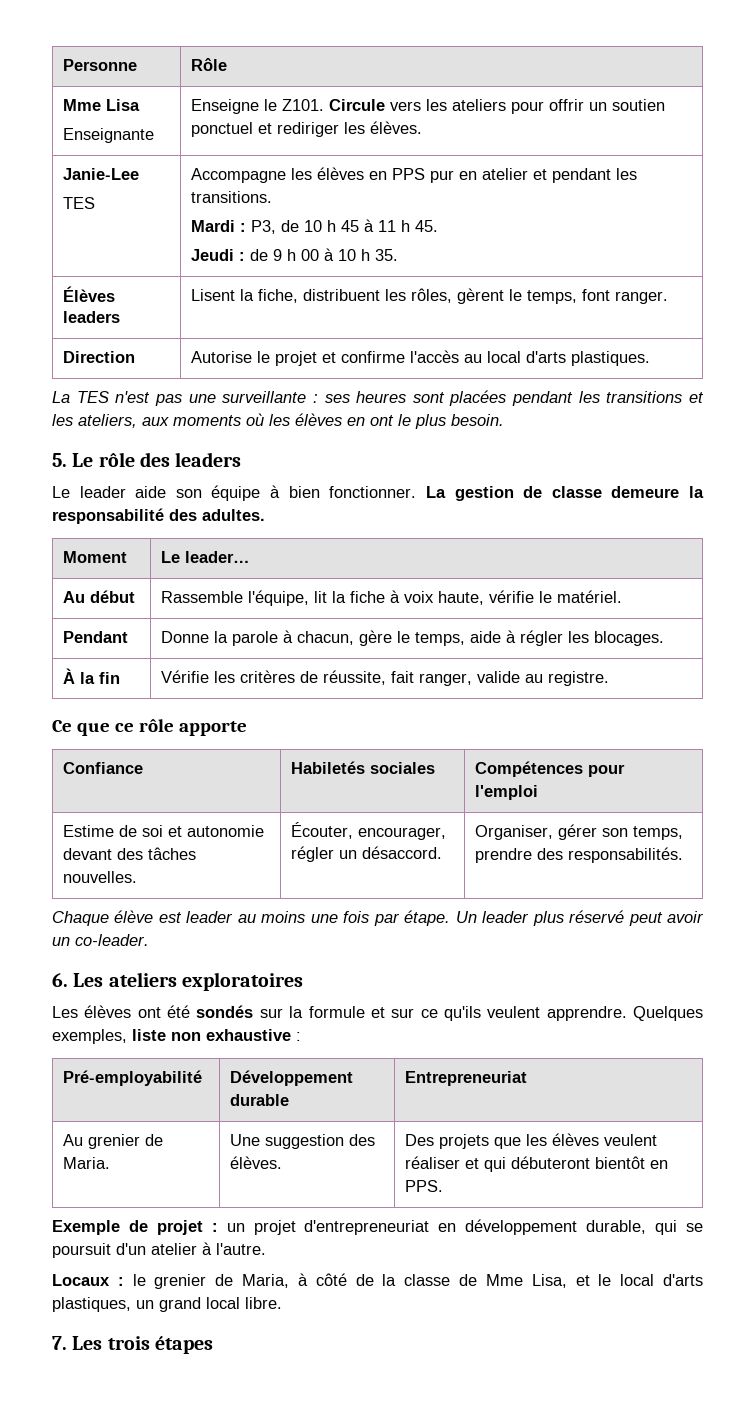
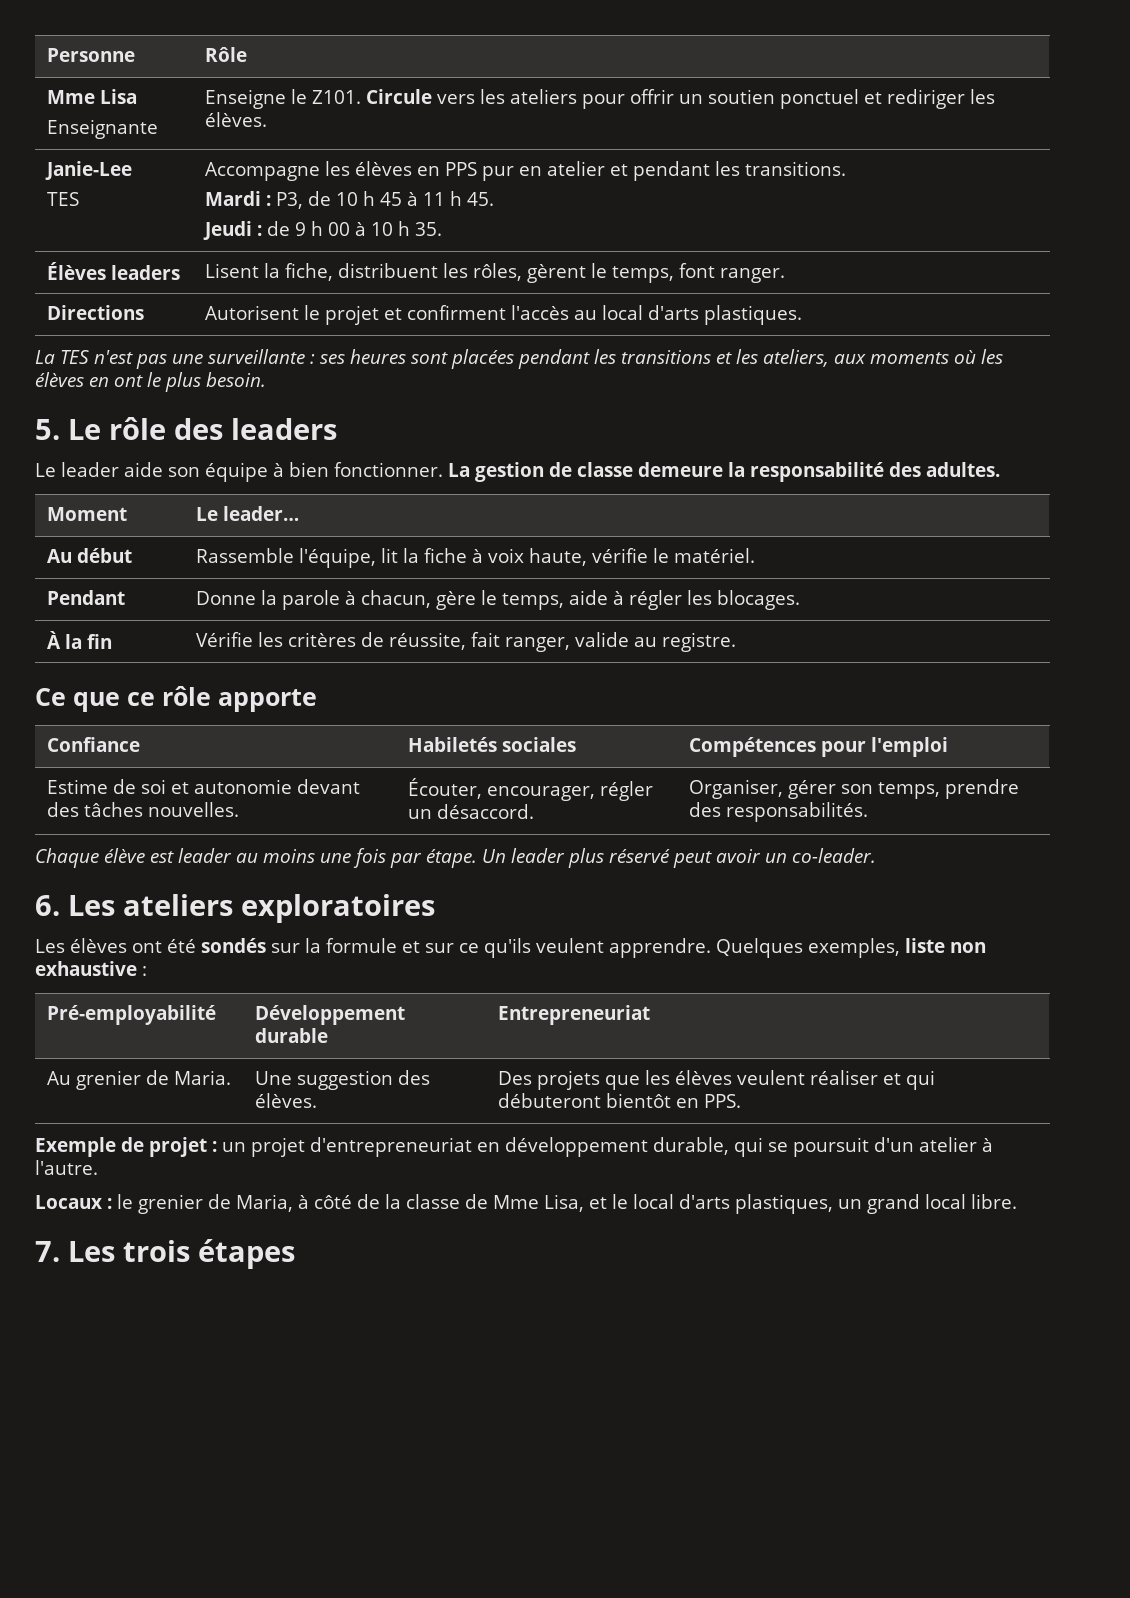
- Direction | Autorise le projet et confirme l'accès au local d'arts plastiques.
+ Directions | Autorisent le projet et confirment l'accès au local d'arts plastiques.

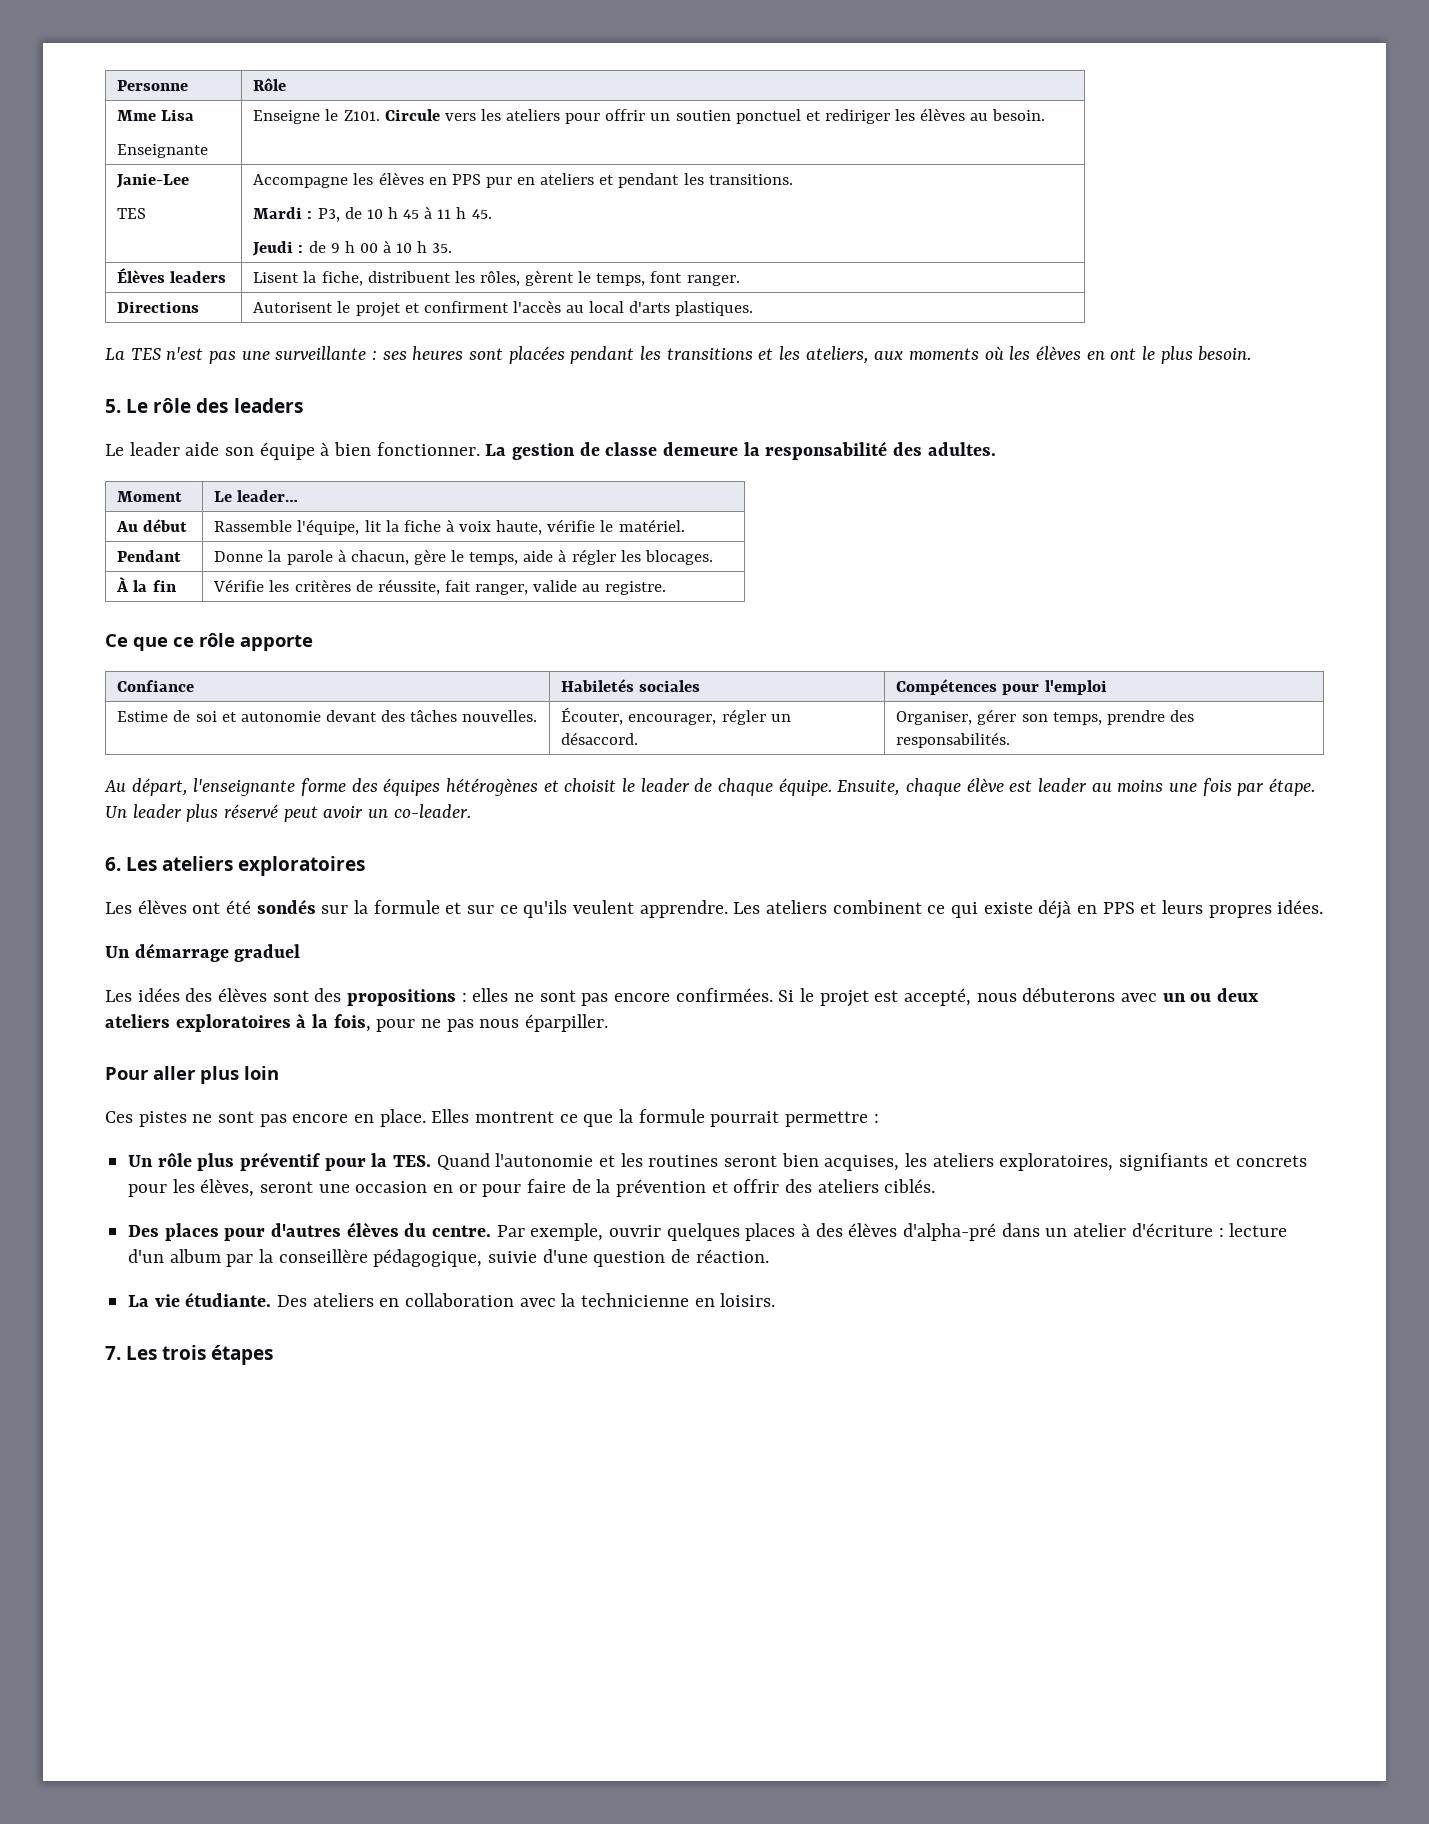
  Mme Lisa
- Enseignante | Enseigne le Z101. Circule vers les ateliers pour offrir un soutien ponctuel et rediriger les élèves.
+ Enseignante | Enseigne le Z101. Circule vers les ateliers pour offrir un soutien ponctuel et rediriger les élèves au besoin.
  Janie-Lee
- TES | Accompagne les élèves en PPS pur en atelier et pendant les transitions.
+ TES | Accompagne les élèves en PPS pur en ateliers et pendant les transitions.
- Chaque élève est leader au moins une fois par étape.
+ Au départ, l'enseignante forme des équipes hétérogènes et choisit le leader de chaque équipe. Ensuite, chaque élève est leader au moins une fois par étape.
- Quelques exemples, liste non exhaustive :
- Pré-employabilité | Développement durable | Entrepreneuriat
- Au grenier de Maria. | Une suggestion des élèves. | Des projets que les élèves veulent réaliser et qui débuteront bientôt en PPS.
- Exemple de projet : un projet d'entrepreneuriat en développement durable, qui se poursuit d'un atelier à l'autre.
- Locaux : le grenier de Maria, à côté de la classe de Mme Lisa, et le local d'arts plastiques, un grand local libre.
+ Les ateliers combinent ce qui existe déjà en PPS et leurs propres idées.
+ Un démarrage graduel
+ Les idées des élèves sont des propositions : elles ne sont pas encore confirmées. Si le projet est accepté, nous débuterons avec un ou deux ateliers exploratoires à la fois, pour ne pas nous éparpiller.
+ Pour aller plus loin
+ Ces pistes ne sont pas encore en place. Elles montrent ce que la formule pourrait permettre :
+ Un rôle plus préventif pour la TES. Quand l'autonomie et les routines seront bien acquises, les ateliers exploratoires, signifiants et concrets pour les élèves, seront une occasion en or pour faire de la prévention et offrir des ateliers ciblés.
+ Des places pour d'autres élèves du centre. Par exemple, ouvrir quelques places à des élèves d'alpha-pré dans un atelier d'écriture : lecture d'un album par la conseillère pédagogique, suivie d'une question de réaction.
+ La vie étudiante. Des ateliers en collaboration avec la technicienne en loisirs.

